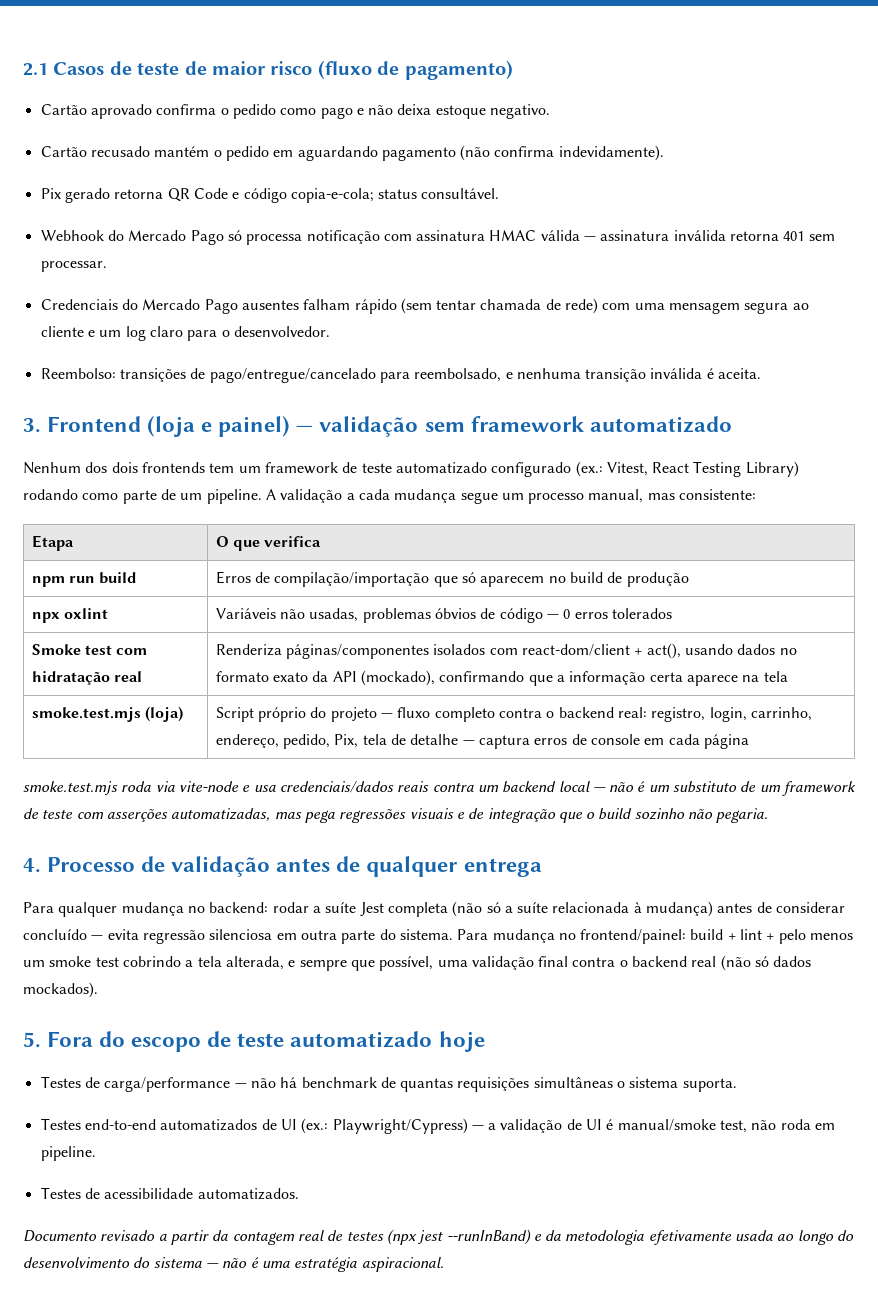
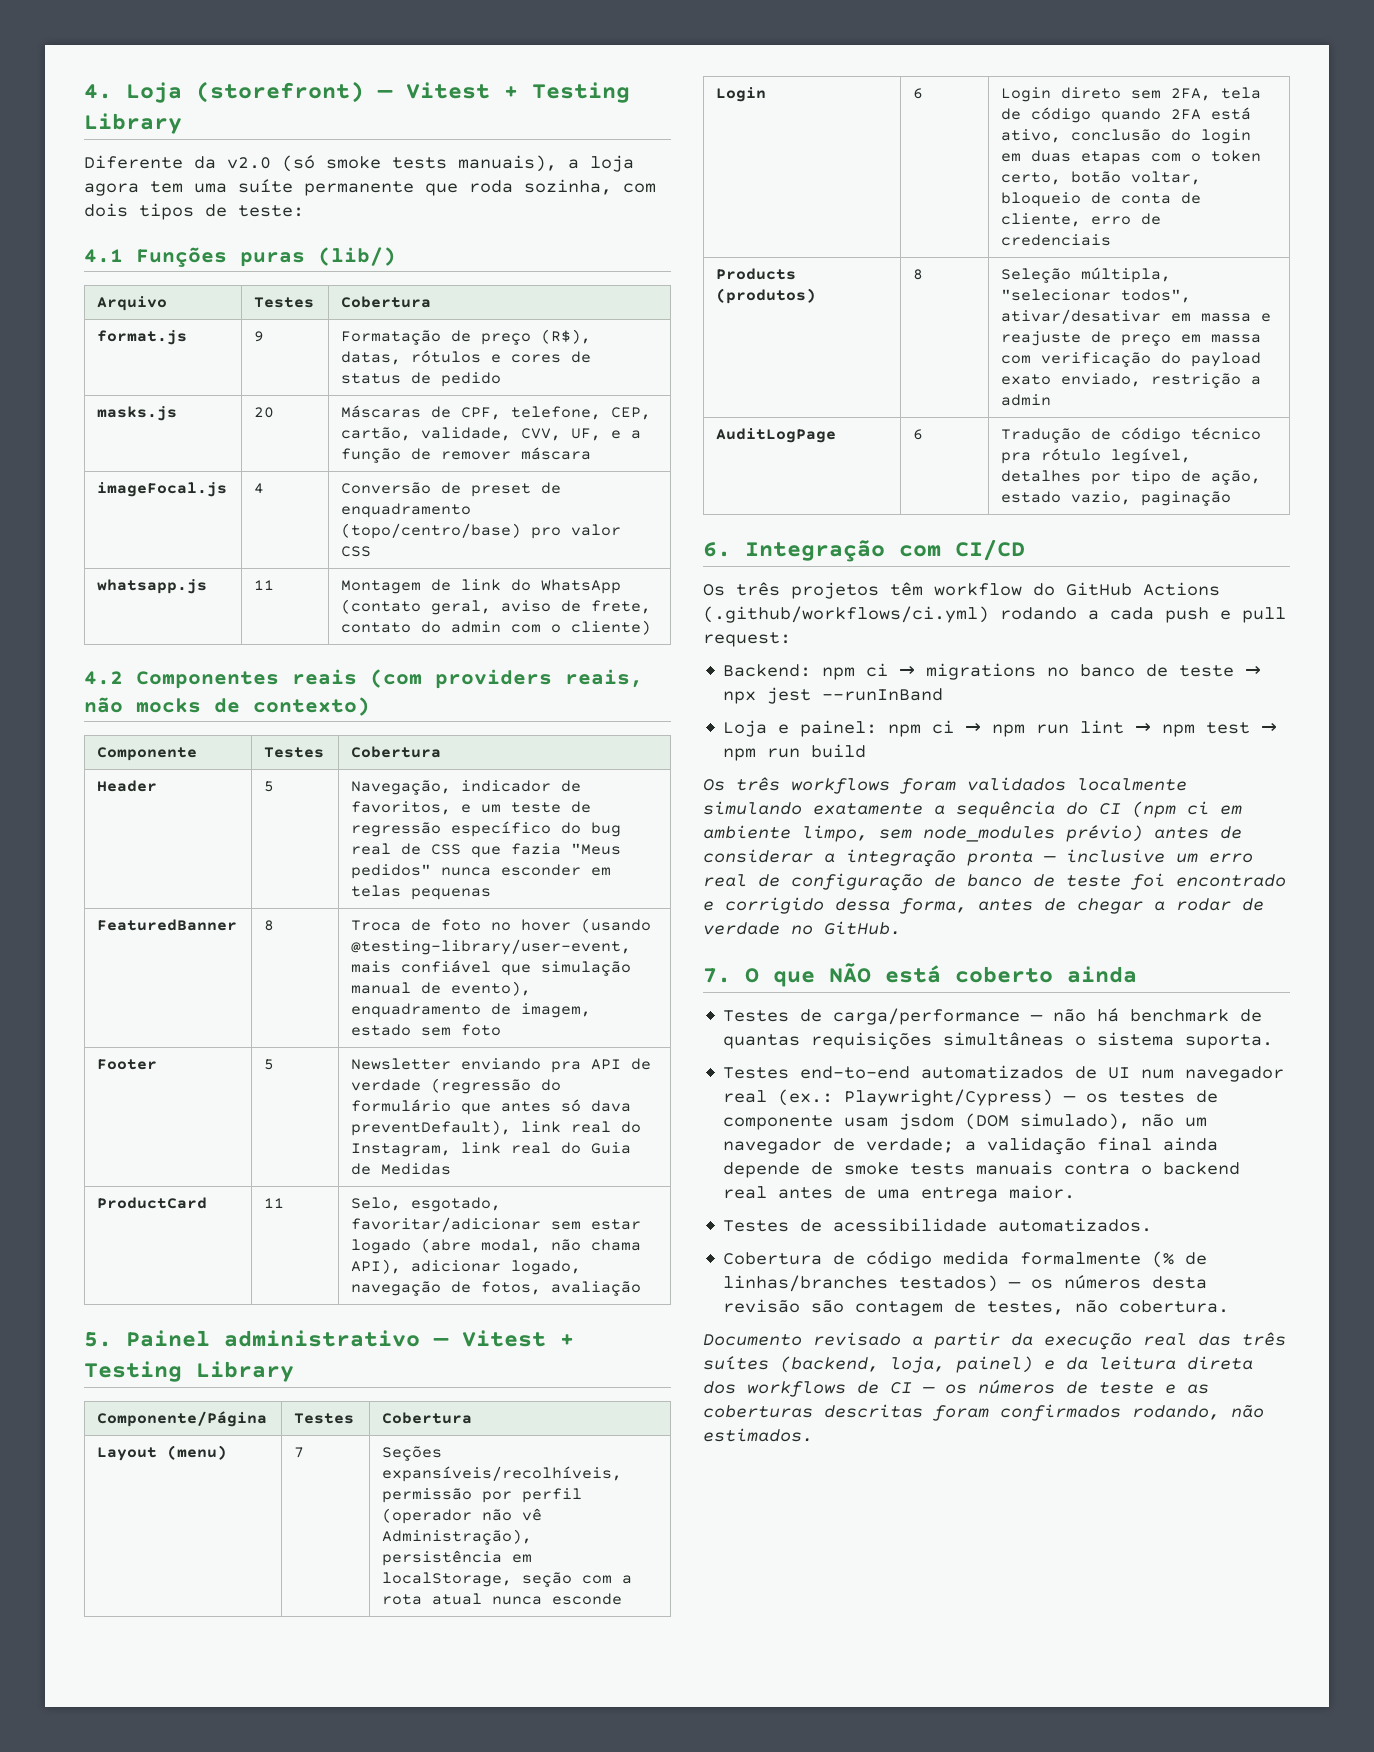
- 2.1 Casos de teste de maior risco (fluxo de pagamento)
- Cartão aprovado confirma o pedido como pago e não deixa estoque negativo.
- Cartão recusado mantém o pedido em aguardando pagamento (não confirma indevidamente).
- Pix gerado retorna QR Code e código copia-e-cola; status consultável.
- Webhook do Mercado Pago só processa notificação com assinatura HMAC válida — assinatura inválida retorna 401 sem processar.
- Credenciais do Mercado Pago ausentes falham rápido (sem tentar chamada de rede) com uma mensagem segura ao cliente e um log claro para o desenvolvedor.
- Reembolso: transições de pago/entregue/cancelado para reembolsado, e nenhuma transição inválida é aceita.
- 3. Frontend (loja e painel) — validação sem framework automatizado
- Nenhum dos dois frontends tem um framework de teste automatizado configurado (ex.: Vitest, React Testing Library) rodando como parte de um pipeline. A validação a cada mudança segue um processo manual, mas consistente:
- Etapa | O que verifica
- npm run build | Erros de compilação/importação que só aparecem no build de produção
- npx oxlint | Variáveis não usadas, problemas óbvios de código — 0 erros tolerados
- Smoke test com hidratação real | Renderiza páginas/componentes isolados com react-dom/client + act(), usando dados no formato exato da API (mockado), confirmando que a informação certa aparece na tela
- smoke.test.mjs (loja) | Script próprio do projeto — fluxo completo contra o backend real: registro, login, carrinho, endereço, pedido, Pix, tela de detalhe — captura erros de console em cada página
- smoke.test.mjs roda via vite-node e usa credenciais/dados reais contra um backend local — não é um substituto de um framework de teste com asserções automatizadas, mas pega regressões visuais e de integração que o build sozinho não pegaria.
- 4. Processo de validação antes de qualquer entrega
- Para qualquer mudança no backend: rodar a suíte Jest completa (não só a suíte relacionada à mudança) antes de considerar concluído — evita regressão silenciosa em outra parte do sistema. Para mudança no frontend/painel: build + lint + pelo menos um smoke test cobrindo a tela alterada, e sempre que possível, uma validação final contra o backend real (não só dados mockados).
- 5. Fora do escopo de teste automatizado hoje
+ 4. Loja (storefront) — Vitest + Testing Library
+ Diferente da v2.0 (só smoke tests manuais), a loja agora tem uma suíte permanente que roda sozinha, com dois tipos de teste:
+ 4.1 Funções puras (lib/)
+ Arquivo | Testes | Cobertura
+ format.js | 9 | Formatação de preço (R$), datas, rótulos e cores de status de pedido
+ masks.js | 20 | Máscaras de CPF, telefone, CEP, cartão, validade, CVV, UF, e a função de remover máscara
+ imageFocal.js | 4 | Conversão de preset de enquadramento (topo/centro/base) pro valor CSS
+ whatsapp.js | 11 | Montagem de link do WhatsApp (contato geral, aviso de frete, contato do admin com o cliente)
+ 4.2 Componentes reais (com providers reais, não mocks de contexto)
+ Componente | Testes | Cobertura
+ Header | 5 | Navegação, indicador de favoritos, e um teste de regressão específico do bug real de CSS que fazia "Meus pedidos" nunca esconder em telas pequenas
+ FeaturedBanner | 8 | Troca de foto no hover (usando @testing-library/user-event, mais confiável que simulação manual de evento), enquadramento de imagem, estado sem foto
+ Footer | 5 | Newsletter enviando pra API de verdade (regressão do formulário que antes só dava preventDefault), link real do Instagram, link real do Guia de Medidas
+ ProductCard | 11 | Selo, esgotado, favoritar/adicionar sem estar logado (abre modal, não chama API), adicionar logado, navegação de fotos, avaliação
+ 5. Painel administrativo — Vitest + Testing Library
+ Componente/Página | Testes | Cobertura
+ Layout (menu) | 7 | Seções expansíveis/recolhíveis, permissão por perfil (operador não vê Administração), persistência em localStorage, seção com a rota atual nunca esconde
+ Login | 6 | Login direto sem 2FA, tela de código quando 2FA está ativo, conclusão do login em duas etapas com o token certo, botão voltar, bloqueio de conta de cliente, erro de credenciais
+ Products (produtos) | 8 | Seleção múltipla, "selecionar todos", ativar/desativar em massa e reajuste de preço em massa com verificação do payload exato enviado, restrição a admin
+ AuditLogPage | 6 | Tradução de código técnico pra rótulo legível, detalhes por tipo de ação, estado vazio, paginação
+ 6. Integração com CI/CD
+ Os três projetos têm workflow do GitHub Actions (.github/workflows/ci.yml) rodando a cada push e pull request:
+ Backend: npm ci → migrations no banco de teste → npx jest --runInBand
+ Loja e painel: npm ci → npm run lint → npm test → npm run build
+ Os três workflows foram validados localmente simulando exatamente a sequência do CI (npm ci em ambiente limpo, sem node_modules prévio) antes de considerar a integração pronta — inclusive um erro real de configuração de banco de teste foi encontrado e corrigido dessa forma, antes de chegar a rodar de verdade no GitHub.
+ 7. O que NÃO está coberto ainda
- Testes end-to-end automatizados de UI (ex.: Playwright/Cypress) — a validação de UI é manual/smoke test, não roda em pipeline.
+ Testes end-to-end automatizados de UI num navegador real (ex.: Playwright/Cypress) — os testes de componente usam jsdom (DOM simulado), não um navegador de verdade; a validação final ainda depende de smoke tests manuais contra o backend real antes de uma entrega maior.
  Testes de acessibilidade automatizados.
+ Cobertura de código medida formalmente (% de linhas/branches testados) — os números desta revisão são contagem de testes, não cobertura.
- Documento revisado a partir da contagem real de testes (npx jest --runInBand) e da metodologia efetivamente usada ao longo do desenvolvimento do sistema — não é uma estratégia aspiracional.
+ Documento revisado a partir da execução real das três suítes (backend, loja, painel) e da leitura direta dos workflows de CI — os números de teste e as coberturas descritas foram confirmados rodando, não estimados.

